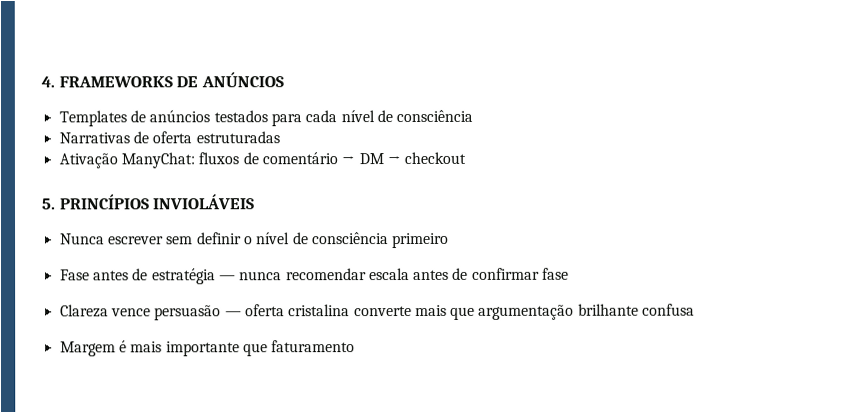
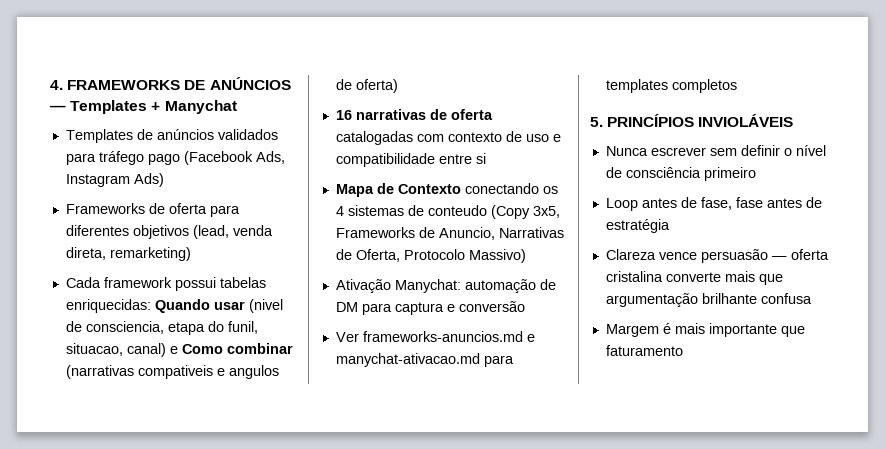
- 4. FRAMEWORKS DE ANÚNCIOS
+ 4. FRAMEWORKS DE ANÚNCIOS — Templates + Manychat
- Templates de anúncios testados para cada nível de consciência
- Narrativas de oferta estruturadas
- Ativação ManyChat: fluxos de comentário → DM → checkout
+ Templates de anúncios validados para tráfego pago (Facebook Ads, Instagram Ads)
+ Frameworks de oferta para diferentes objetivos (lead, venda direta, remarketing)
+ Cada framework possui tabelas enriquecidas: Quando usar (nivel de consciencia, etapa do funil, situacao, canal) e Como combinar (narrativas compativeis e angulos de oferta)
+ 16 narrativas de oferta catalogadas com contexto de uso e compatibilidade entre si
+ Mapa de Contexto conectando os 4 sistemas de conteudo (Copy 3x5, Frameworks de Anuncio, Narrativas de Oferta, Protocolo Massivo)
+ Ativação Manychat: automação de DM para captura e conversão
+ Ver frameworks-anuncios.md e manychat-ativacao.md para templates completos
- Fase antes de estratégia — nunca recomendar escala antes de confirmar fase
+ Loop antes de fase, fase antes de estratégia

